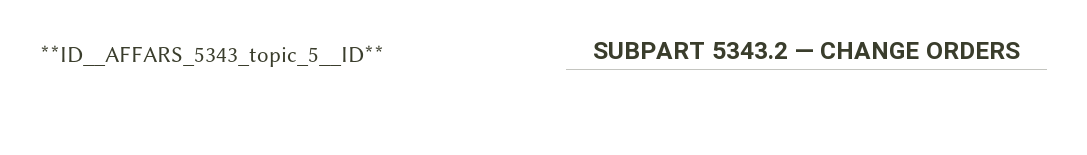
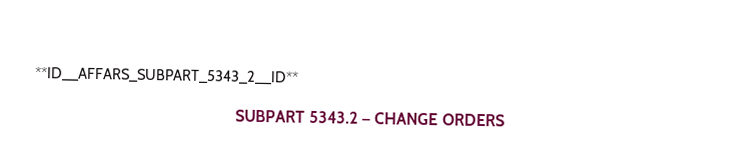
- **ID__AFFARS_5343_topic_5__ID**
+ **ID__AFFARS_SUBPART_5343_2__ID**

